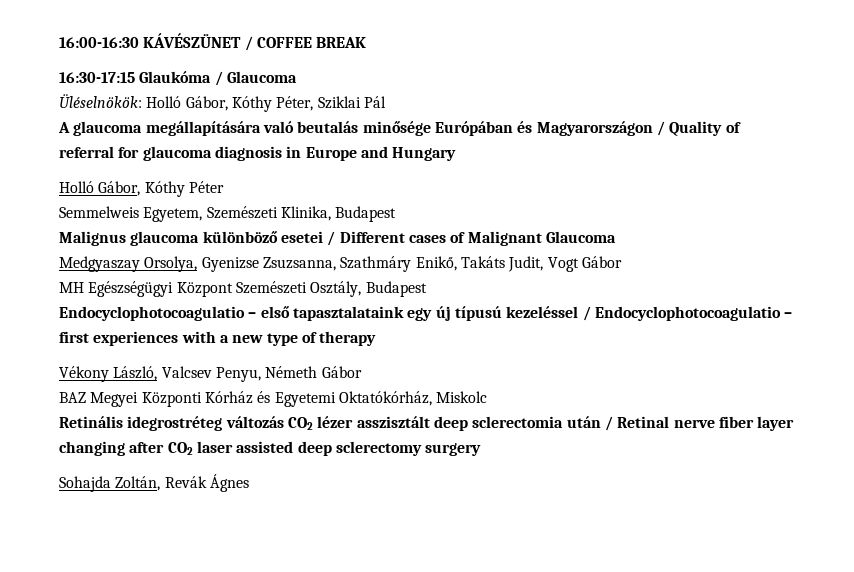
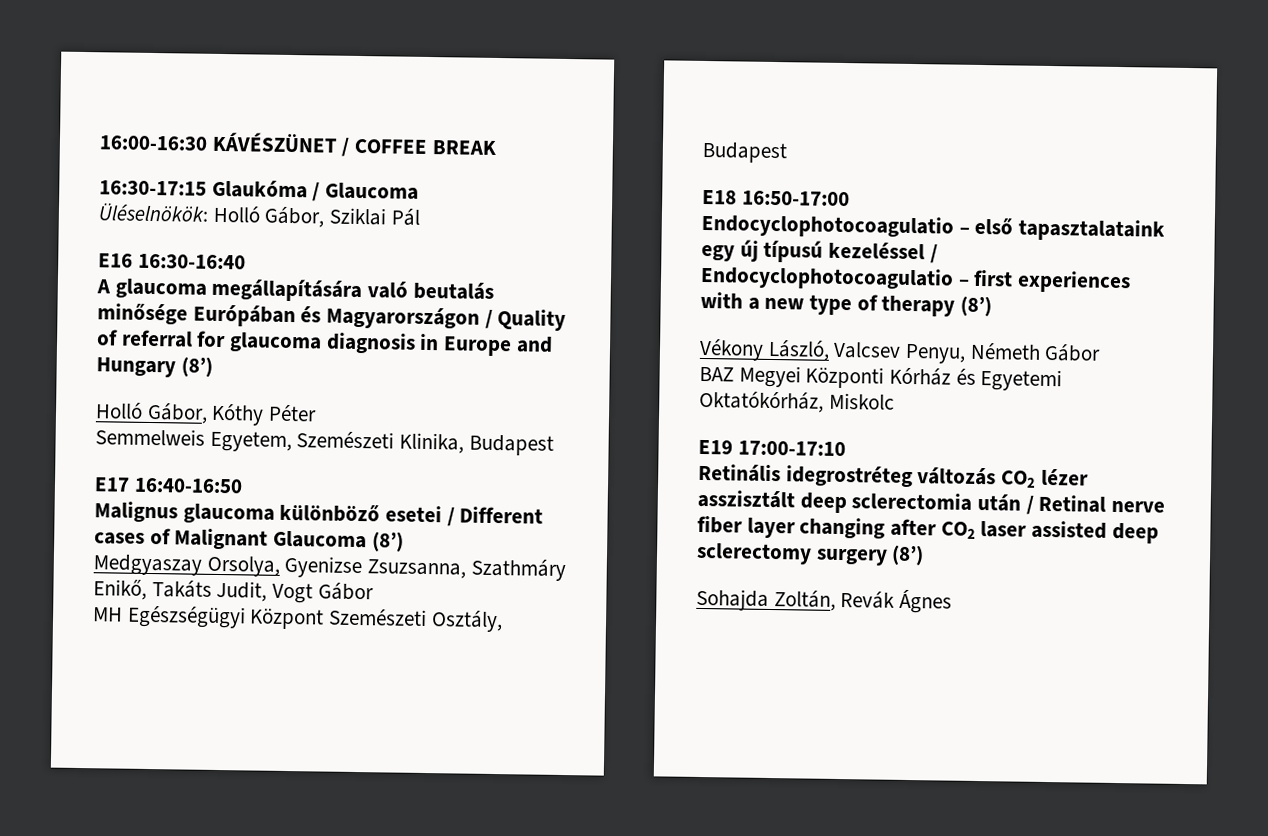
- Üléselnökök: Holló Gábor, Kóthy Péter, Sziklai Pál
+ Üléselnökök: Holló Gábor, Sziklai Pál
+ E16 16:30-16:40
- A glaucoma megállapítására való beutalás minősége Európában és Magyarországon / Quality of referral for glaucoma diagnosis in Europe and Hungary
+ A glaucoma megállapítására való beutalás minősége Európában és Magyarországon / Quality of referral for glaucoma diagnosis in Europe and Hungary (8’)
+ E17 16:40-16:50
- Malignus glaucoma különböző esetei / Different cases of Malignant Glaucoma
+ Malignus glaucoma különböző esetei / Different cases of Malignant Glaucoma (8’)
+ E18 16:50-17:00
- Endocyclophotocoagulatio – első tapasztalataink egy új típusú kezeléssel / Endocyclophotocoagulatio – first experiences with a new type of therapy
+ Endocyclophotocoagulatio – első tapasztalataink egy új típusú kezeléssel / Endocyclophotocoagulatio – first experiences with a new type of therapy (8’)
+ E19 17:00-17:10
- Retinális idegrostréteg változás CO2 lézer asszisztált deep sclerectomia után / Retinal nerve fiber layer changing after CO2 laser assisted deep sclerectomy surgery
+ Retinális idegrostréteg változás CO2 lézer asszisztált deep sclerectomia után / Retinal nerve fiber layer changing after CO2 laser assisted deep sclerectomy surgery (8’)

